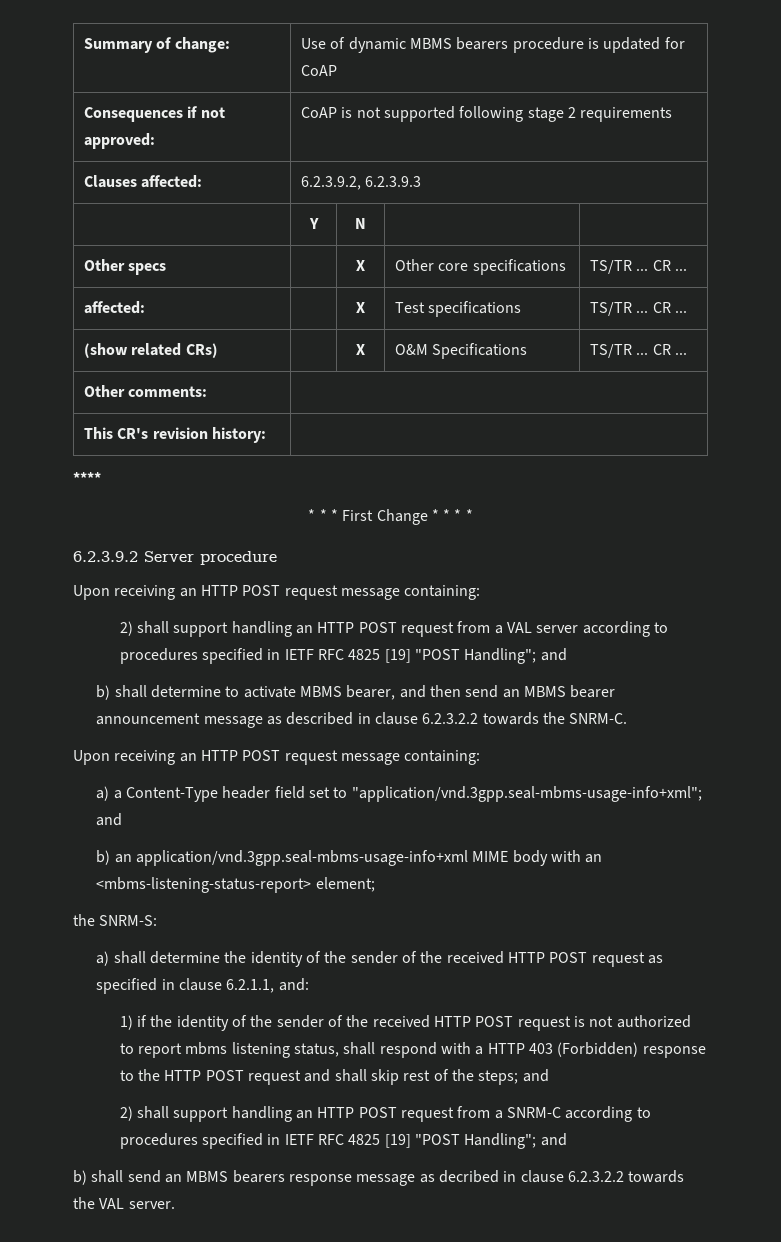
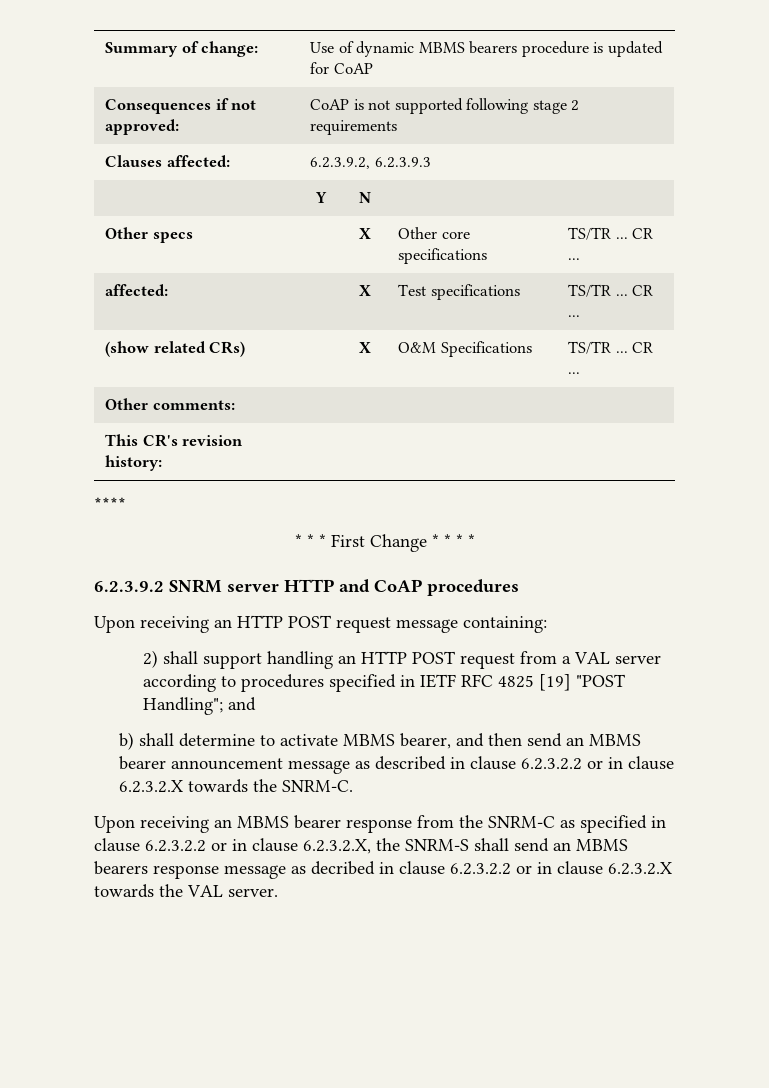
- 6.2.3.9.2 Server procedure
+ 6.2.3.9.2 SNRM server HTTP and CoAP procedures
- b) shall determine to activate MBMS bearer, and then send an MBMS bearer announcement message as described in clause 6.2.3.2.2 towards the SNRM-C.
- Upon receiving an HTTP POST request message containing:
- a) a Content-Type header field set to "application/vnd.3gpp.seal-mbms-usage-info+xml"; and
- b) an application/vnd.3gpp.seal-mbms-usage-info+xml MIME body with an <mbms-listening-status-report> element;
- the SNRM-S:
- a) shall determine the identity of the sender of the received HTTP POST request as specified in clause 6.2.1.1, and:
- 1) if the identity of the sender of the received HTTP POST request is not authorized to report mbms listening status, shall respond with a HTTP 403 (Forbidden) response to the HTTP POST request and shall skip rest of the steps; and
- 2) shall support handling an HTTP POST request from a SNRM-C according to procedures specified in IETF RFC 4825 [19] "POST Handling"; and
- b) shall send an MBMS bearers response message as decribed in clause 6.2.3.2.2 towards the VAL server.
+ b) shall determine to activate MBMS bearer, and then send an MBMS bearer announcement message as described in clause 6.2.3.2.2 or in clause 6.2.3.2.X towards the SNRM-C.
+ Upon receiving an MBMS bearer response from the SNRM-C as specified in clause 6.2.3.2.2 or in clause 6.2.3.2.X, the SNRM-S shall send an MBMS bearers response message as decribed in clause 6.2.3.2.2 or in clause 6.2.3.2.X towards the VAL server.

